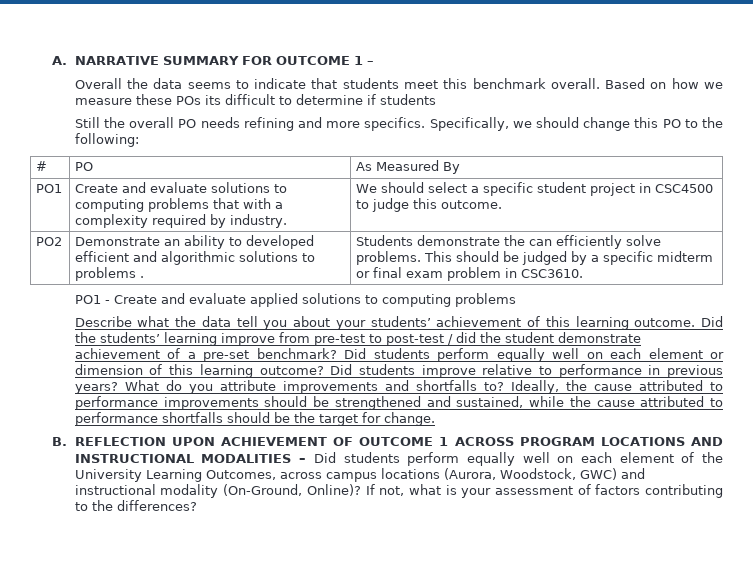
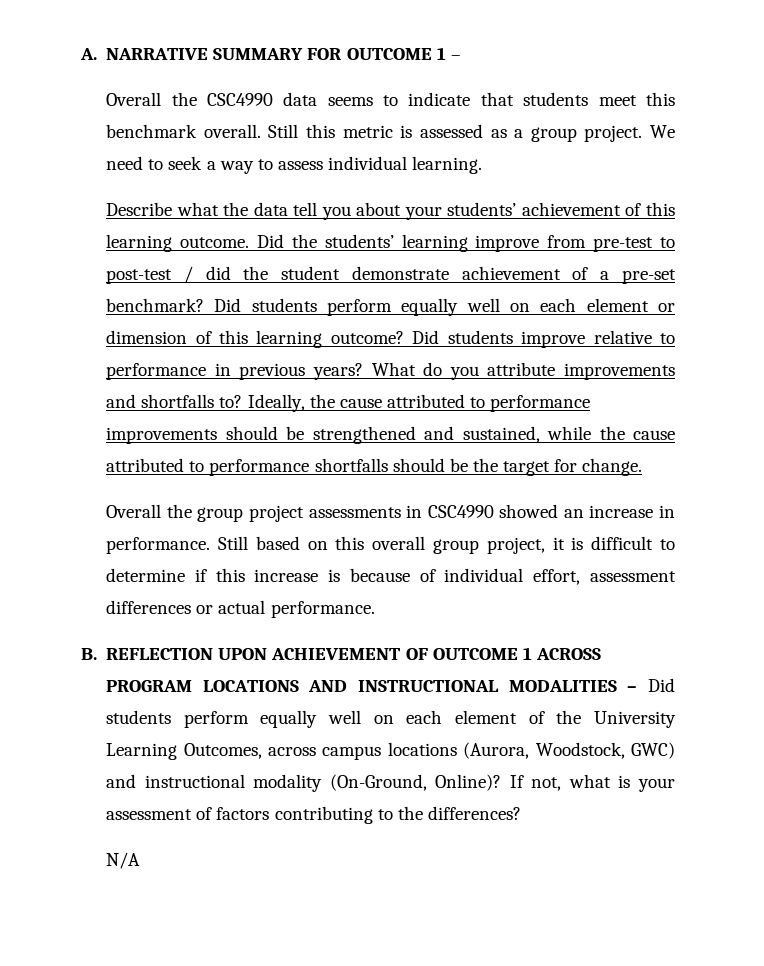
- Overall the data seems to indicate that students meet this benchmark overall.
+ Overall the CSC4990 data seems to indicate that students meet this benchmark overall.
- Based on how we measure these POs its difficult to determine if students
- Still the overall PO needs refining and more specifics. Specifically, we should change this PO to the following:
- # | PO | As Measured By
- PO1 | Create and evaluate solutions to computing problems that with a complexity required by industry. | We should select a specific student project in CSC4500 to judge this outcome.
- PO2 | Demonstrate an ability to developed efficient and algorithmic solutions to problems . | Students demonstrate the can efficiently solve problems. This should be judged by a specific midterm or final exam problem in CSC3610.
- PO1 - Create and evaluate applied solutions to computing problems
+ Still this metric is assessed as a group project. We need to seek a way to assess individual learning.
+ Overall the group project assessments in CSC4990 showed an increase in performance. Still based on this overall group project, it is difficult to determine if this increase is because of individual effort, assessment differences or actual performance.
+ N/A

